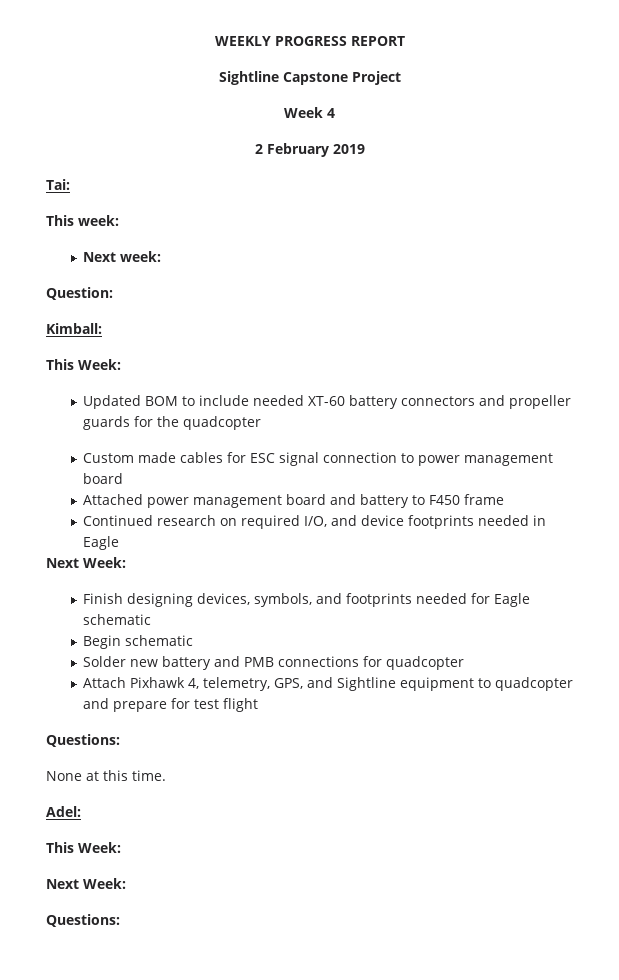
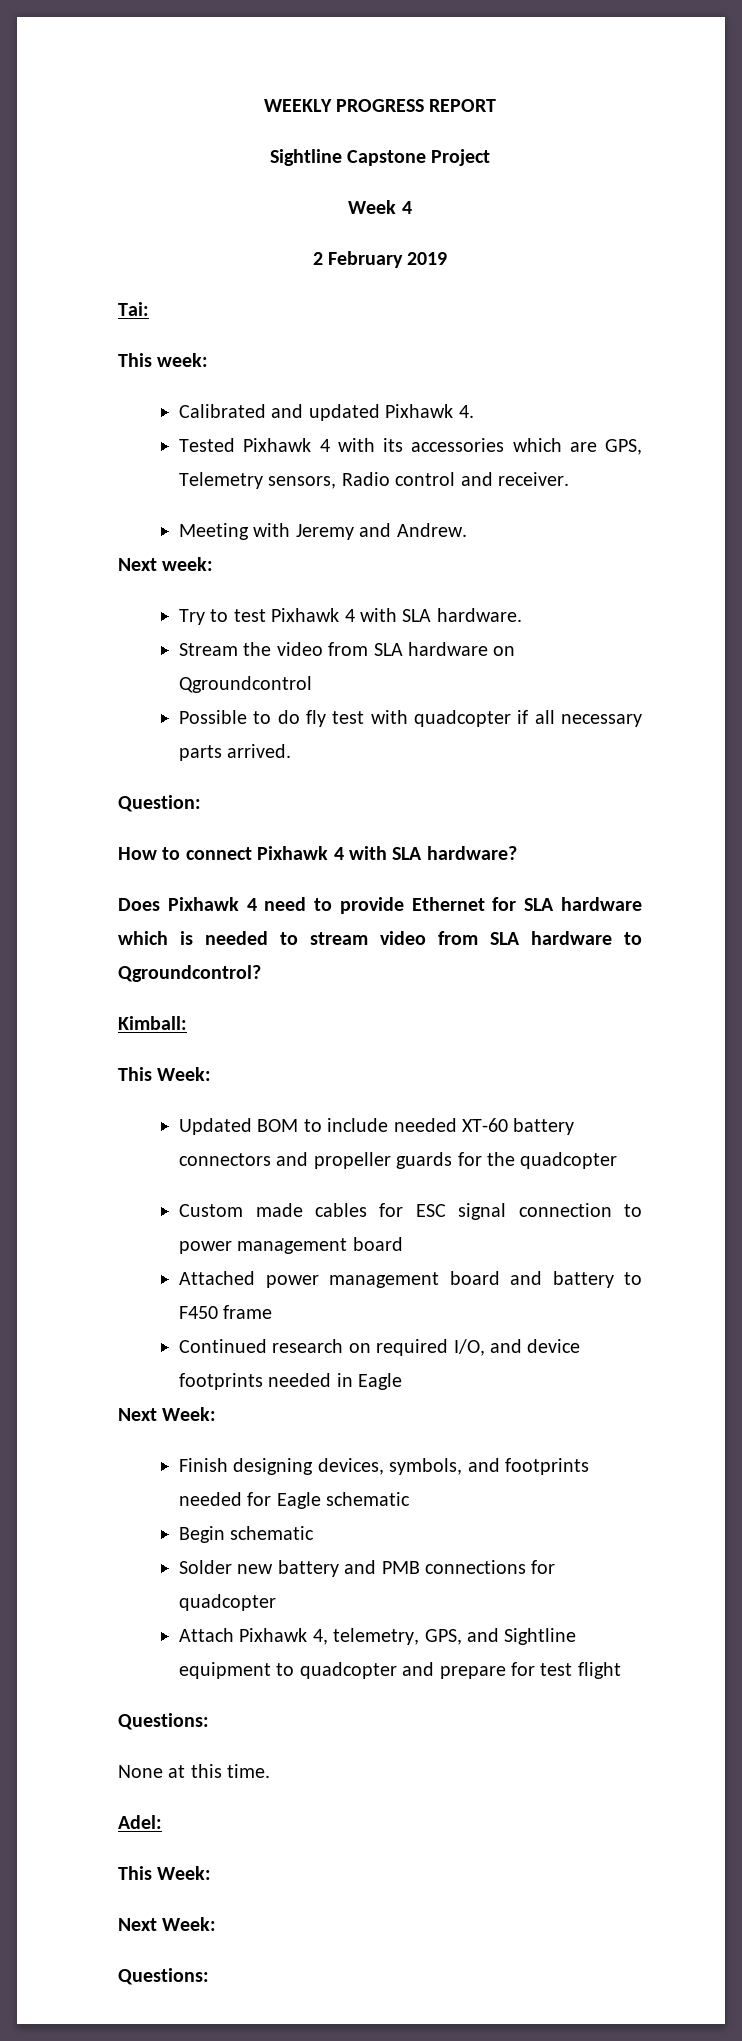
+ Calibrated and updated Pixhawk 4.
+ Tested Pixhawk 4 with its accessories which are GPS, Telemetry sensors, Radio control and receiver.
+ Meeting with Jeremy and Andrew.
  Next week:
+ Try to test Pixhawk 4 with SLA hardware.
+ Stream the video from SLA hardware on Qgroundcontrol
+ Possible to do fly test with quadcopter if all necessary parts arrived.
  Question:
+ How to connect Pixhawk 4 with SLA hardware?
+ Does Pixhawk 4 need to provide Ethernet for SLA hardware which is needed to stream video from SLA hardware to Qgroundcontrol?

